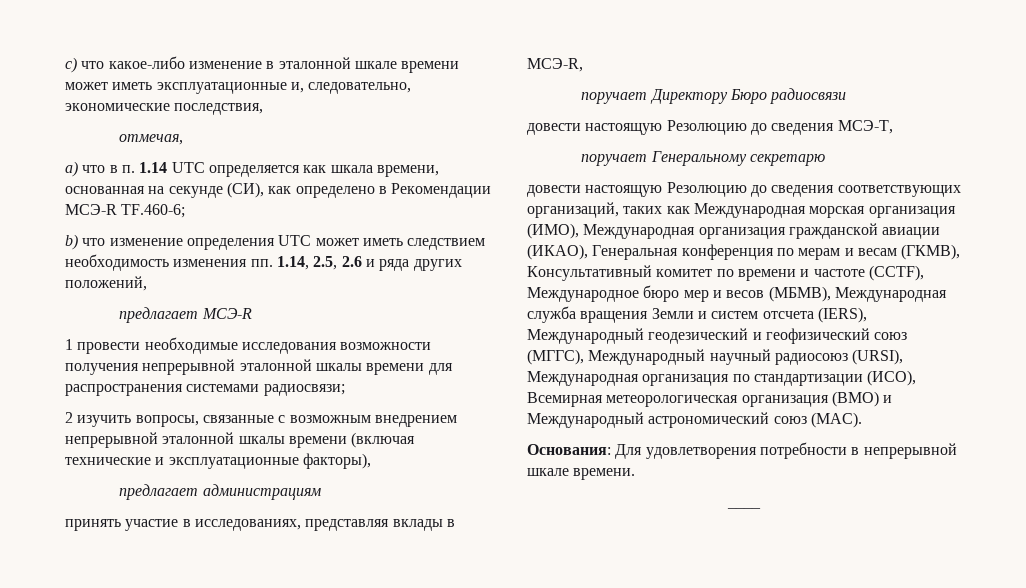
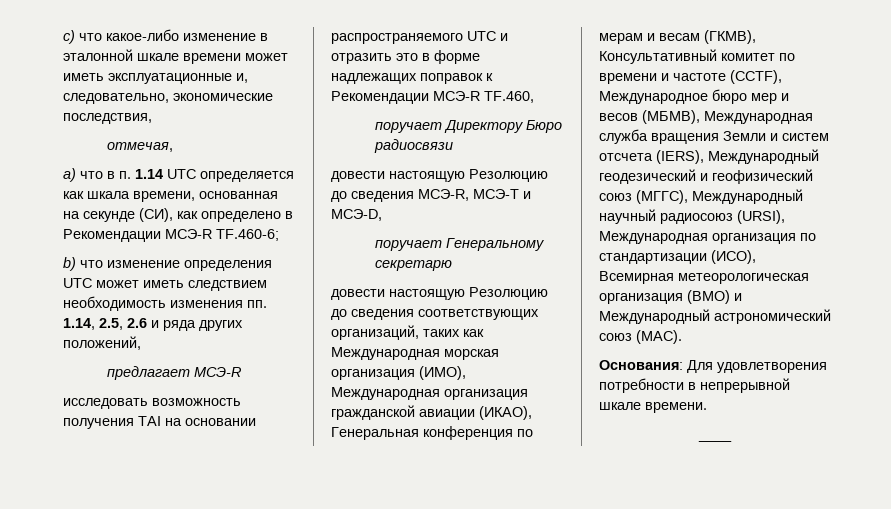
- 1 провести необходимые исследования возможности получения непрерывной эталонной шкалы времени для распространения системами радиосвязи;
- 2 изучить вопросы, связанные с возможным внедрением непрерывной эталонной шкалы времени (включая технические и эксплуатационные факторы),
- предлагает администрациям
- принять участие в исследованиях, представляя вклады в МСЭ-R,
+ исследовать возможность получения TAI на основании распространяемого UTC и отразить это в форме надлежащих поправок к Рекомендации МСЭ-R TF.460,
- довести настоящую Резолюцию до сведения МСЭ-T,
+ довести настоящую Резолюцию до сведения МСЭ-R, МСЭ-T и МСЭ-D,

